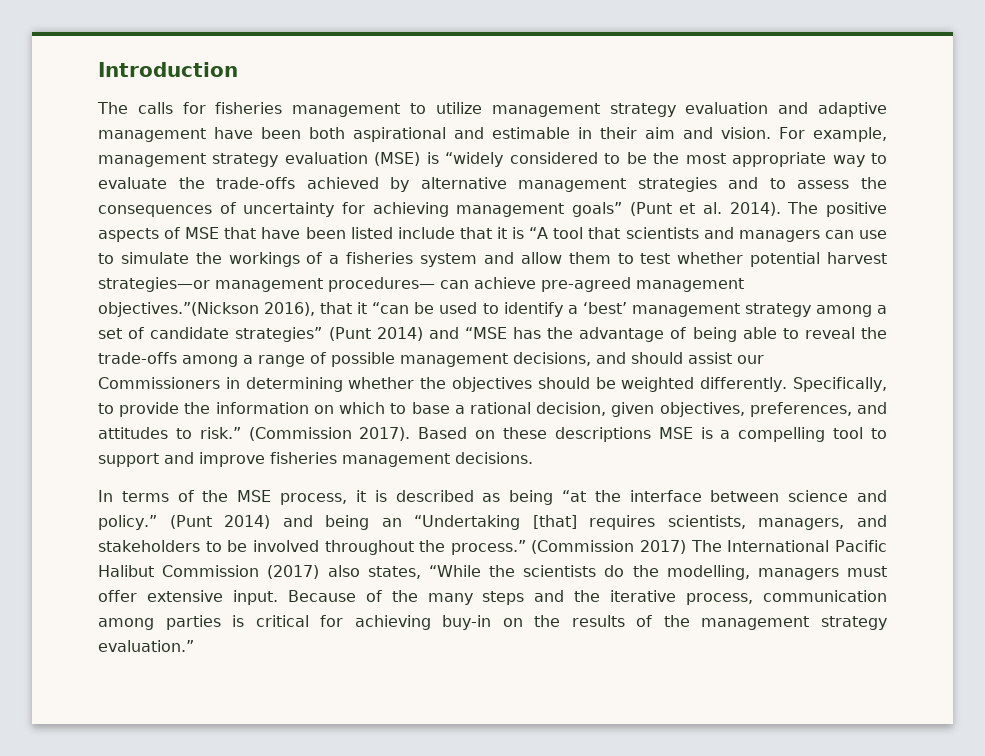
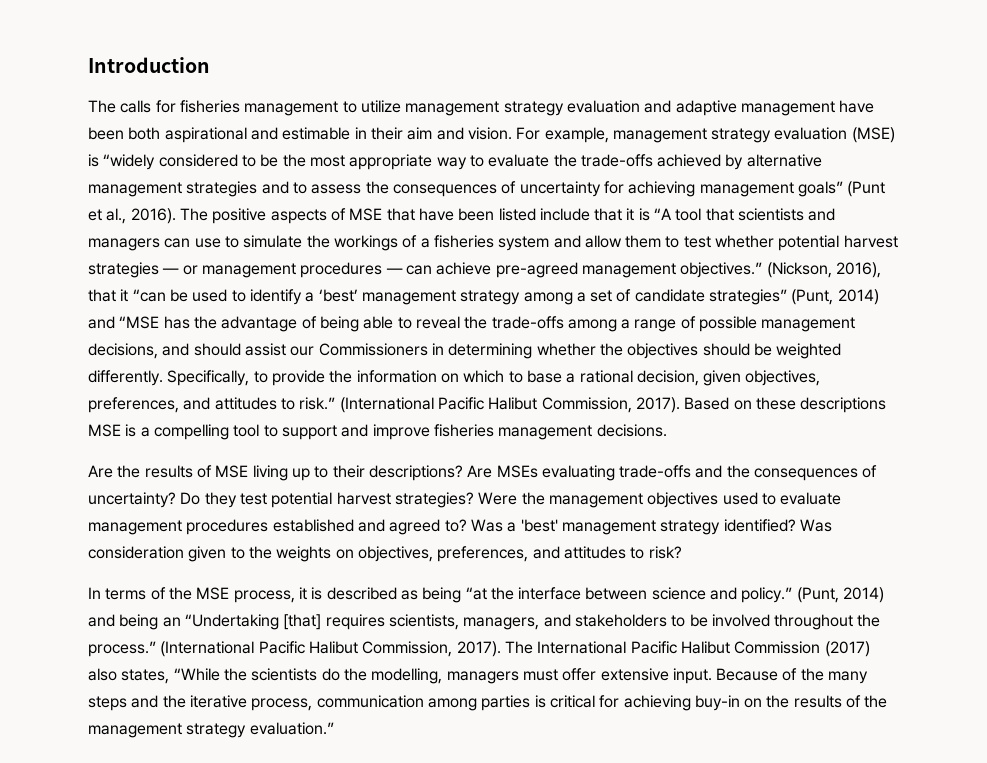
- For example, management strategy evaluation (MSE) is “widely considered to be the most appropriate way to evaluate the trade‐offs achieved by alternative management strategies and to assess the consequences of uncertainty for achieving management goals” (Punt et al. 2014).
+ For example, management strategy evaluation (MSE) is “widely considered to be the most appropriate way to evaluate the trade‐offs achieved by alternative management strategies and to assess the consequences of uncertainty for achieving management goals” (Punt et al., 2016).
- The positive aspects of MSE that have been listed include that it is “A tool that scientists and managers can use to simulate the workings of a fisheries system and allow them to test whether potential harvest strategies—or management procedures— can achieve pre-agreed management objectives.”(Nickson 2016), that it “can be used to identify a ‘best’ management strategy among a set of candidate strategies” (Punt 2014) and “MSE has the advantage of being able to reveal the trade-offs among a range of possible management decisions, and should assist our Commissioners in determining whether the objectives should be weighted differently.
+ The positive aspects of MSE that have been listed include that it is “A tool that scientists and managers can use to simulate the workings of a fisheries system and allow them to test whether potential harvest strategies — or management procedures — can achieve pre-agreed management objectives.” (Nickson, 2016), that it “can be used to identify a ‘best’ management strategy among a set of candidate strategies” (Punt, 2014) and “MSE has the advantage of being able to reveal the trade-offs among a range of possible management decisions, and should assist our Commissioners in determining whether the objectives should be weighted differently.
- Specifically, to provide the information on which to base a rational decision, given objectives, preferences, and attitudes to risk.” (Commission 2017).
+ Specifically, to provide the information on which to base a rational decision, given objectives, preferences, and attitudes to risk.” (International Pacific Halibut Commission, 2017).
+ Are the results of MSE living up to their descriptions? Are MSEs evaluating trade-offs and the consequences of uncertainty? Do they test potential harvest strategies? Were the management objectives used to evaluate management procedures established and agreed to? Was a 'best' management strategy identified? Was consideration given to the weights on objectives, preferences, and attitudes to risk?
- (Punt 2014) and being an “Undertaking [that] requires scientists, managers, and stakeholders to be involved throughout the process.”
+ (Punt, 2014) and being an “Undertaking [that] requires scientists, managers, and stakeholders to be involved throughout the process.”
- (Commission 2017) The International Pacific Halibut Commission (2017) also states, “While the scientists do the modelling, managers must offer extensive input.
+ (International Pacific Halibut Commission, 2017). The International Pacific Halibut Commission (2017) also states, “While the scientists do the modelling, managers must offer extensive input.

